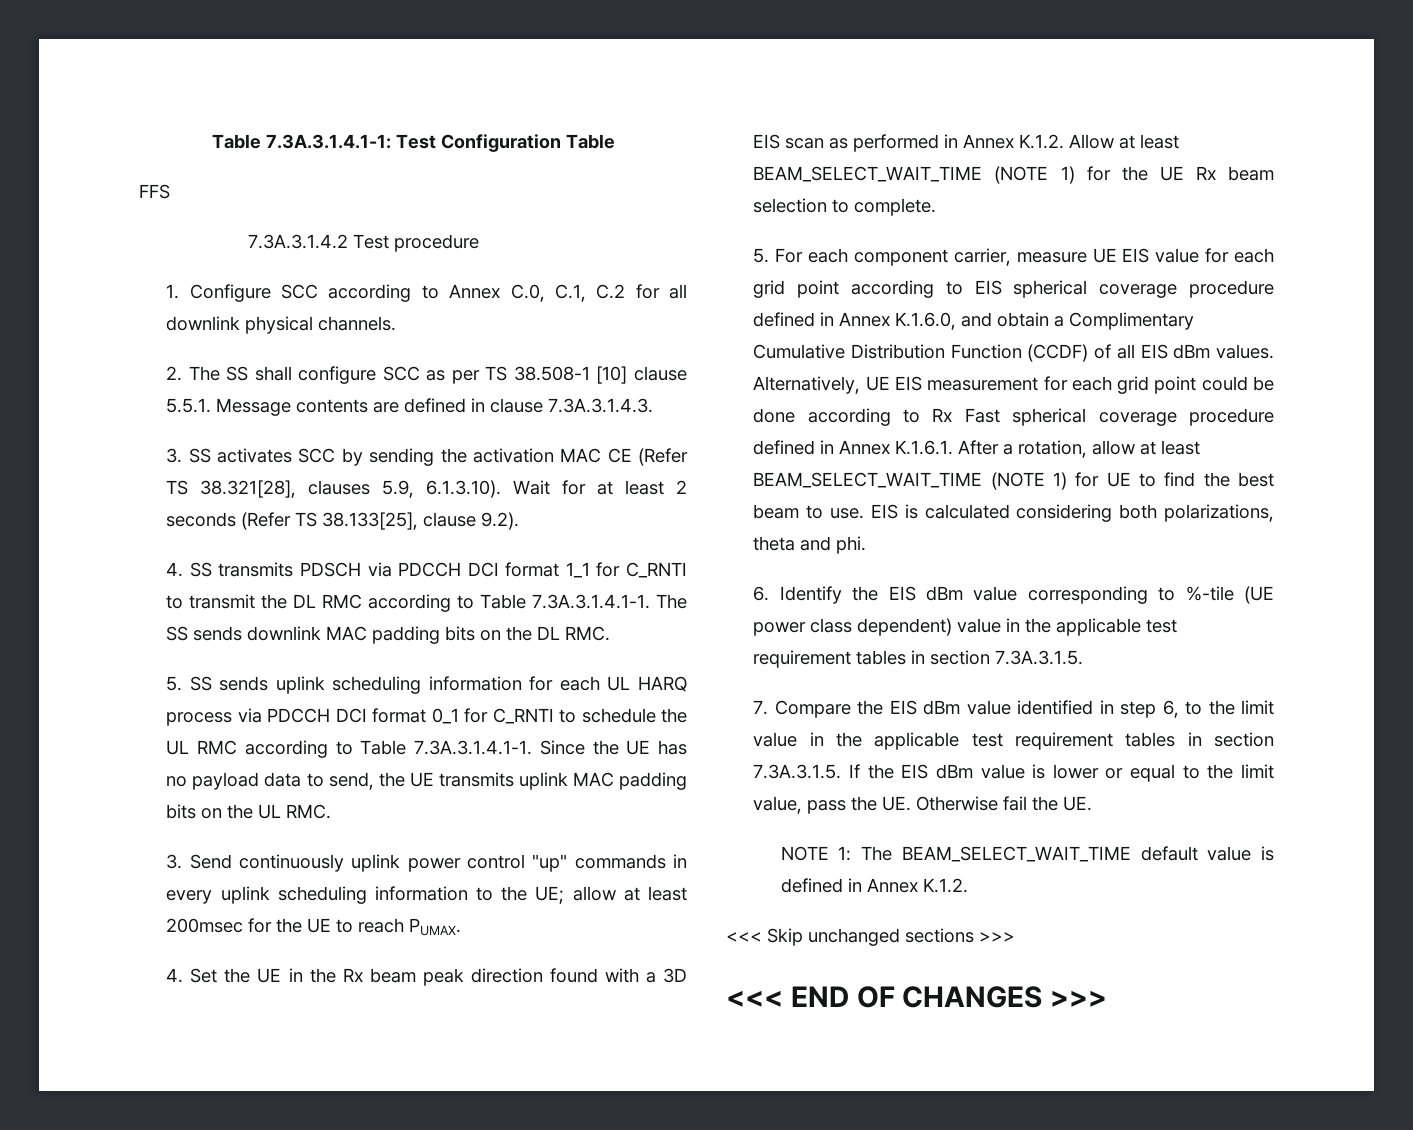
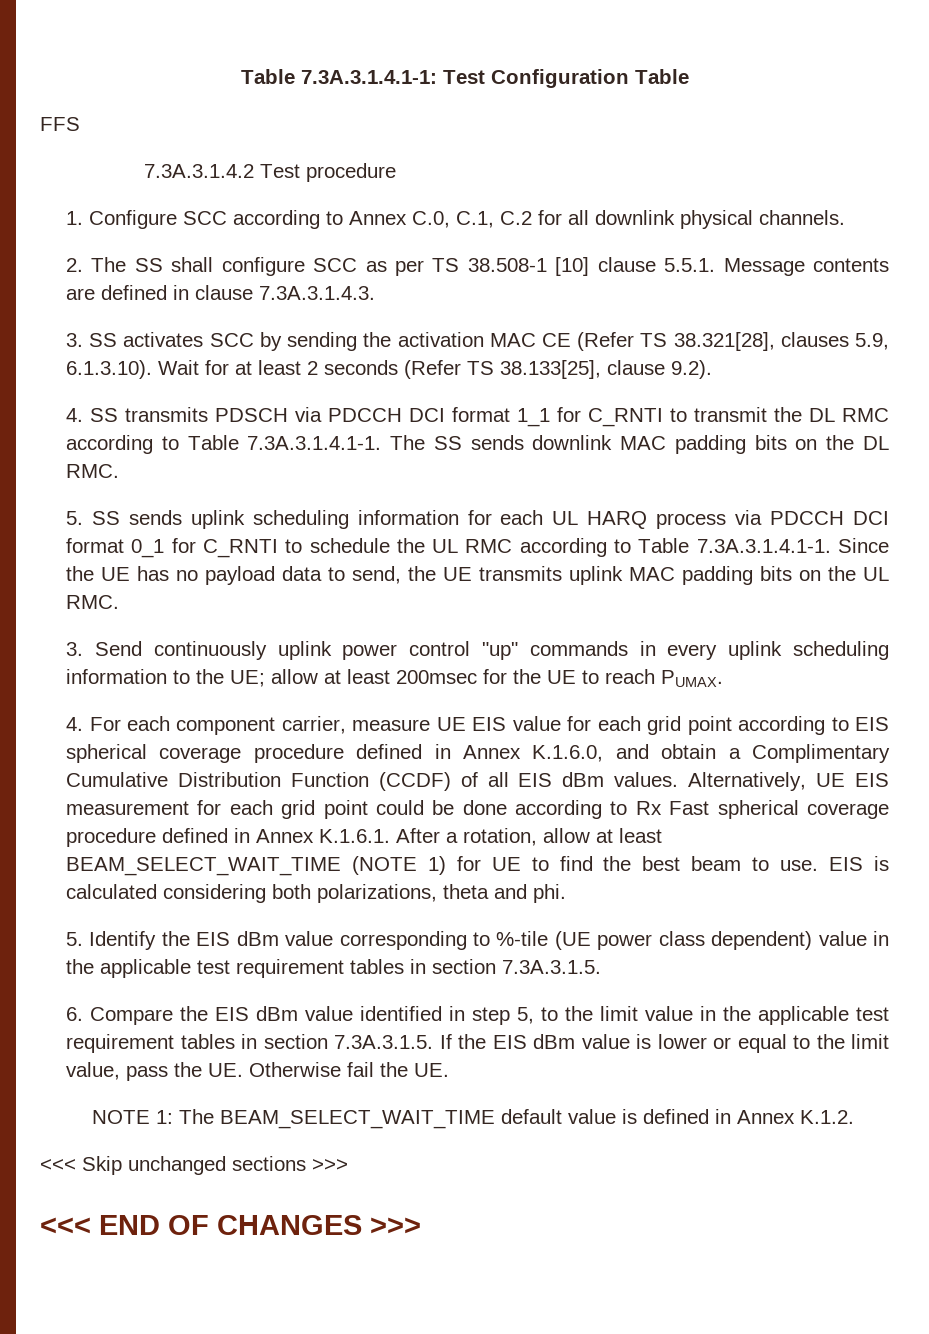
- 4. Set the UE in the Rx beam peak direction found with a 3D EIS scan as performed in Annex K.1.2. Allow at least BEAM_SELECT_WAIT_TIME (NOTE 1) for the UE Rx beam selection to complete.
- 5. For each component carrier, measure UE EIS value for each grid point according to EIS spherical coverage procedure defined in Annex K.1.6.0, and obtain a Complimentary Cumulative Distribution Function (CCDF) of all EIS dBm values.
+ 4. For each component carrier, measure UE EIS value for each grid point according to EIS spherical coverage procedure defined in Annex K.1.6.0, and obtain a Complimentary Cumulative Distribution Function (CCDF) of all EIS dBm values.
- 6. Identify the EIS dBm value corresponding to %-tile (UE power class dependent) value in the applicable test requirement tables in section 7.3A.3.1.5.
+ 5. Identify the EIS dBm value corresponding to %-tile (UE power class dependent) value in the applicable test requirement tables in section 7.3A.3.1.5.
- 7. Compare the EIS dBm value identified in step 6, to the limit value in the applicable test requirement tables in section 7.3A.3.1.5. If the EIS dBm value is lower or equal to the limit value, pass the UE. Otherwise fail the UE.
+ 6. Compare the EIS dBm value identified in step 5, to the limit value in the applicable test requirement tables in section 7.3A.3.1.5. If the EIS dBm value is lower or equal to the limit value, pass the UE. Otherwise fail the UE.

